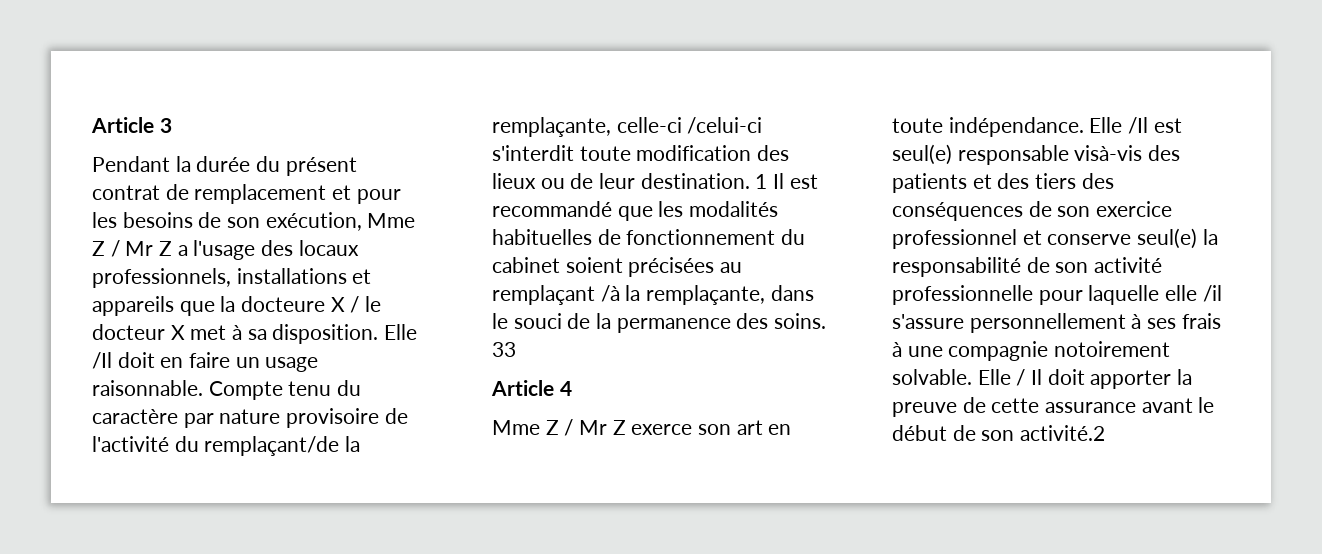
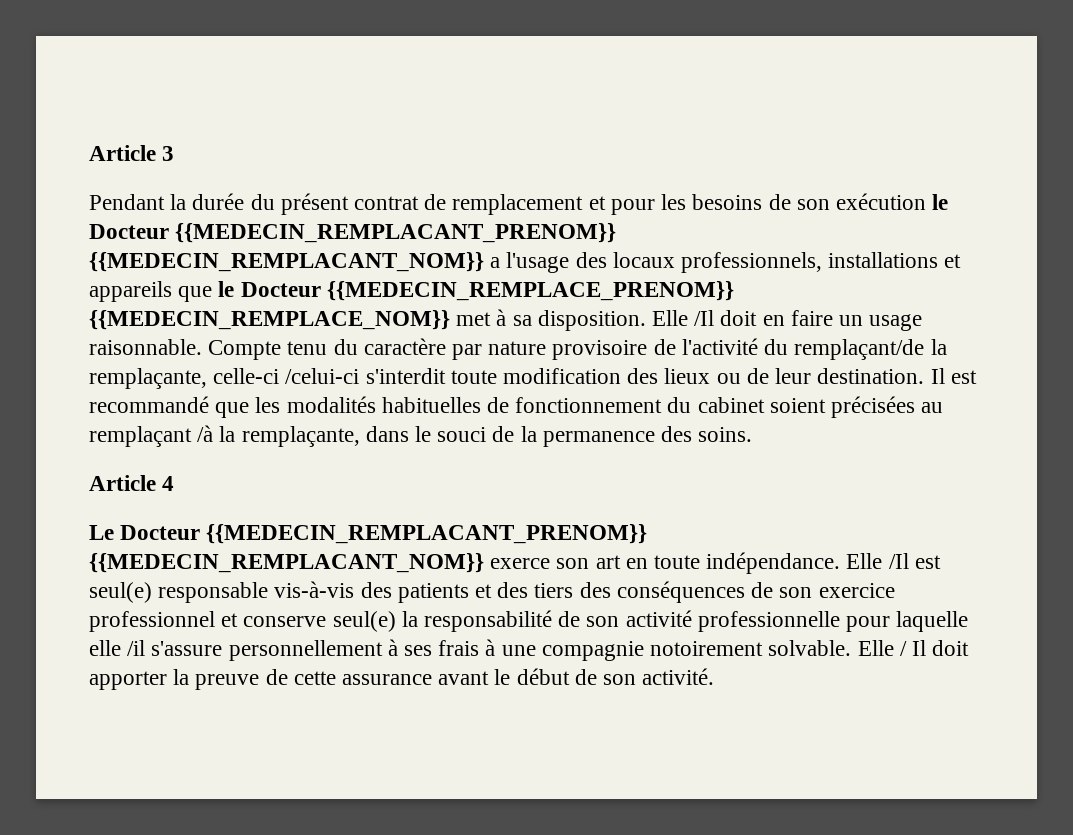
- Pendant la durée du présent contrat de remplacement et pour les besoins de son exécution, Mme Z / Mr Z a l'usage des locaux professionnels, installations et appareils que la docteure X / le docteur X met à sa disposition.
+ Pendant la durée du présent contrat de remplacement et pour les besoins de son exécution le Docteur {{MEDECIN_REMPLACANT_PRENOM}} {{MEDECIN_REMPLACANT_NOM}} a l'usage des locaux professionnels, installations et appareils que le Docteur {{MEDECIN_REMPLACE_PRENOM}} {{MEDECIN_REMPLACE_NOM}} met à sa disposition.
- 1 Il est recommandé que les modalités habituelles de fonctionnement du cabinet soient précisées au remplaçant /à la remplaçante, dans le souci de la permanence des soins. 33
+ Il est recommandé que les modalités habituelles de fonctionnement du cabinet soient précisées au remplaçant /à la remplaçante, dans le souci de la permanence des soins.
- Mme Z / Mr Z exerce son art en toute indépendance.
+ Le Docteur {{MEDECIN_REMPLACANT_PRENOM}} {{MEDECIN_REMPLACANT_NOM}} exerce son art en toute indépendance.
- Elle /Il est seul(e) responsable visà-vis des patients et des tiers des conséquences de son exercice professionnel et conserve seul(e) la responsabilité de son activité professionnelle pour laquelle elle /il s'assure personnellement à ses frais à une compagnie notoirement solvable.
+ Elle /Il est seul(e) responsable vis-à-vis des patients et des tiers des conséquences de son exercice professionnel et conserve seul(e) la responsabilité de son activité professionnelle pour laquelle elle /il s'assure personnellement à ses frais à une compagnie notoirement solvable.
- Elle / Il doit apporter la preuve de cette assurance avant le début de son activité.2
+ Elle / Il doit apporter la preuve de cette assurance avant le début de son activité.

